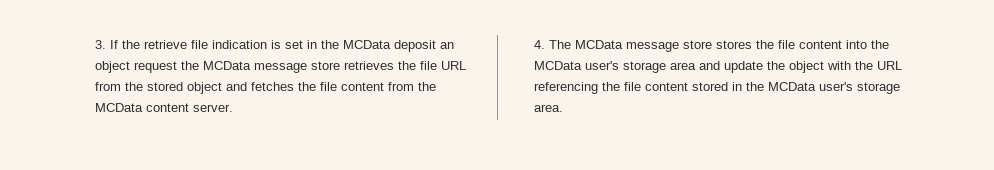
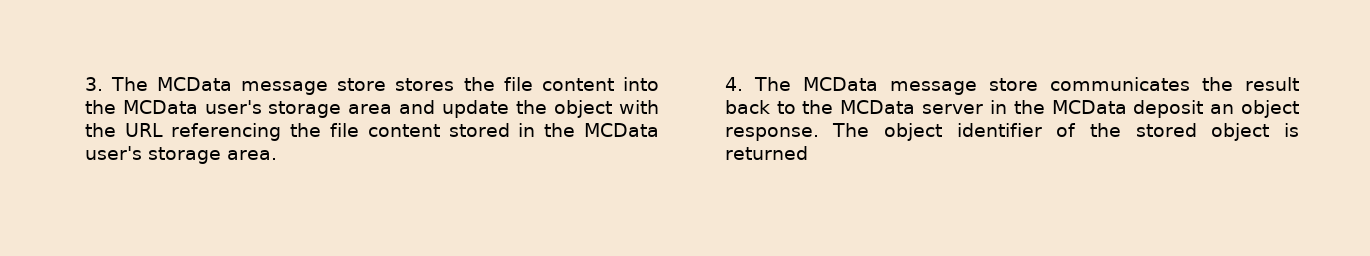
- 3. If the retrieve file indication is set in the MCData deposit an object request the MCData message store retrieves the file URL from the stored object and fetches the file content from the MCData content server.
- 4. The MCData message store stores the file content into the MCData user's storage area and update the object with the URL referencing the file content stored in the MCData user's storage area.
+ 3. The MCData message store stores the file content into the MCData user's storage area and update the object with the URL referencing the file content stored in the MCData user's storage area.
+ 4. The MCData message store communicates the result back to the MCData server in the MCData deposit an object response. The object identifier of the stored object is returned

